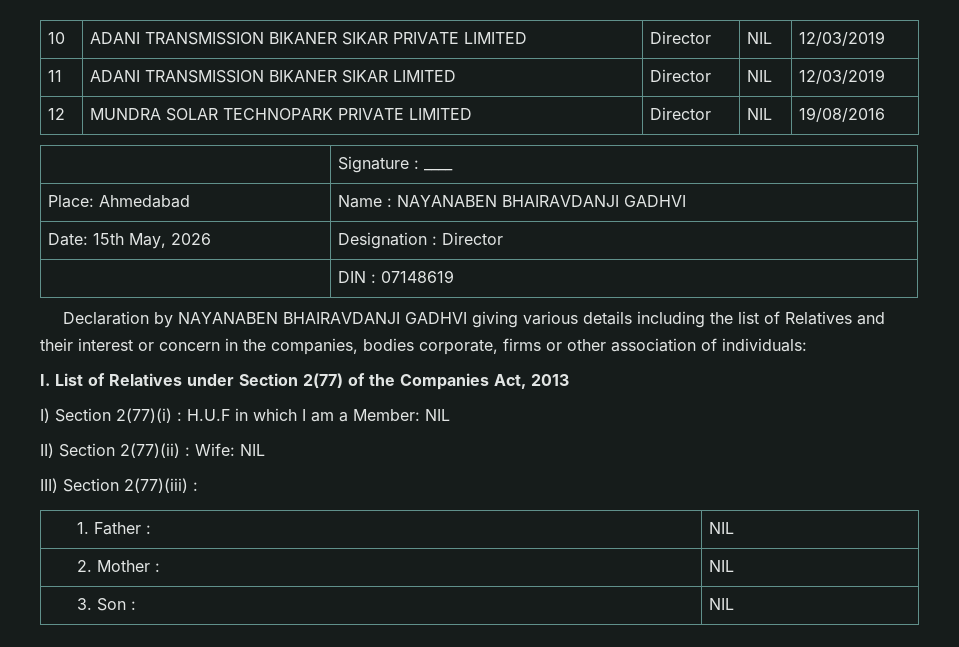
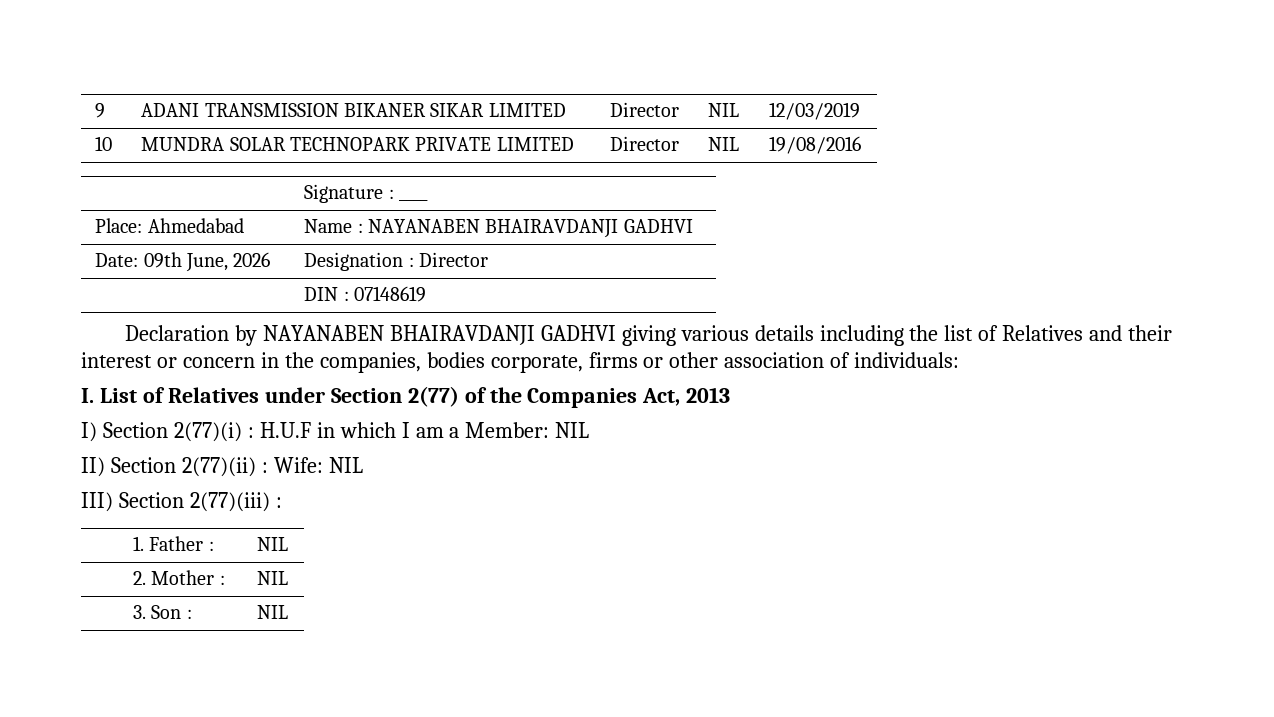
- 10 | ADANI TRANSMISSION BIKANER SIKAR PRIVATE LIMITED | Director | NIL | 12/03/2019
- 11 | ADANI TRANSMISSION BIKANER SIKAR LIMITED | Director | NIL | 12/03/2019
+ 9 | ADANI TRANSMISSION BIKANER SIKAR LIMITED | Director | NIL | 12/03/2019
- 12 | MUNDRA SOLAR TECHNOPARK PRIVATE LIMITED | Director | NIL | 19/08/2016
+ 10 | MUNDRA SOLAR TECHNOPARK PRIVATE LIMITED | Director | NIL | 19/08/2016
- Date: 15th May, 2026 | Designation : Director
+ Date: 09th June, 2026 | Designation : Director

